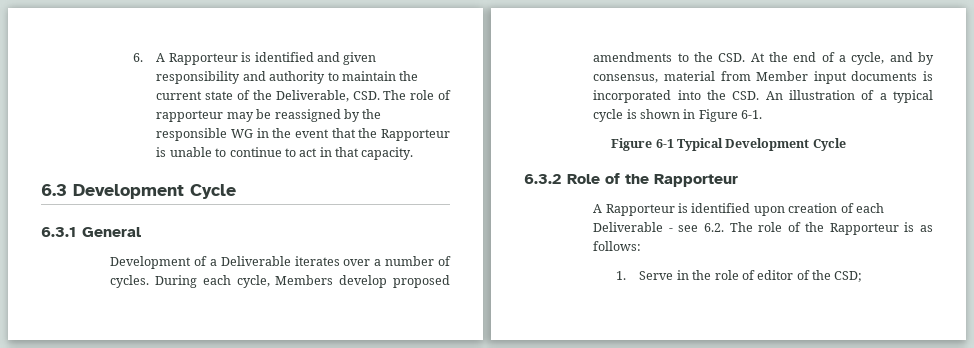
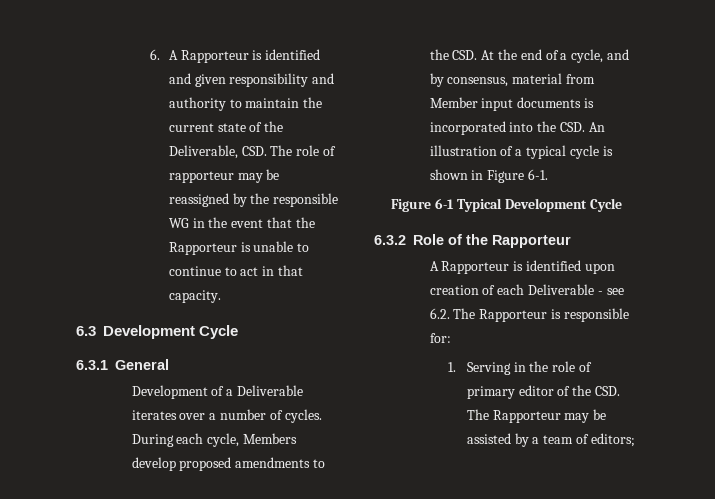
- A Rapporteur is identified upon creation of each Deliverable - see 6.2. The role of the Rapporteur is as follows:
+ A Rapporteur is identified upon creation of each Deliverable - see 6.2. The Rapporteur is responsible for:
- 1. Serve in the role of editor of the CSD;
+ 1. Serving in the role of primary editor of the CSD. The Rapporteur may be assisted by a team of editors;

